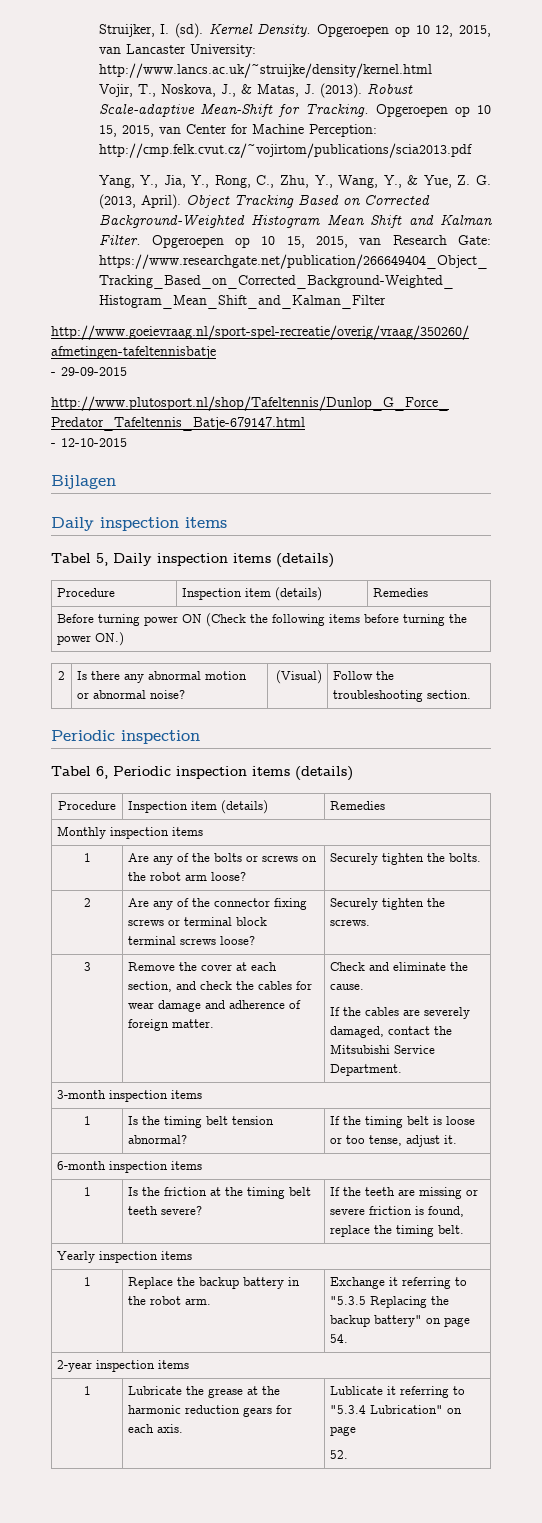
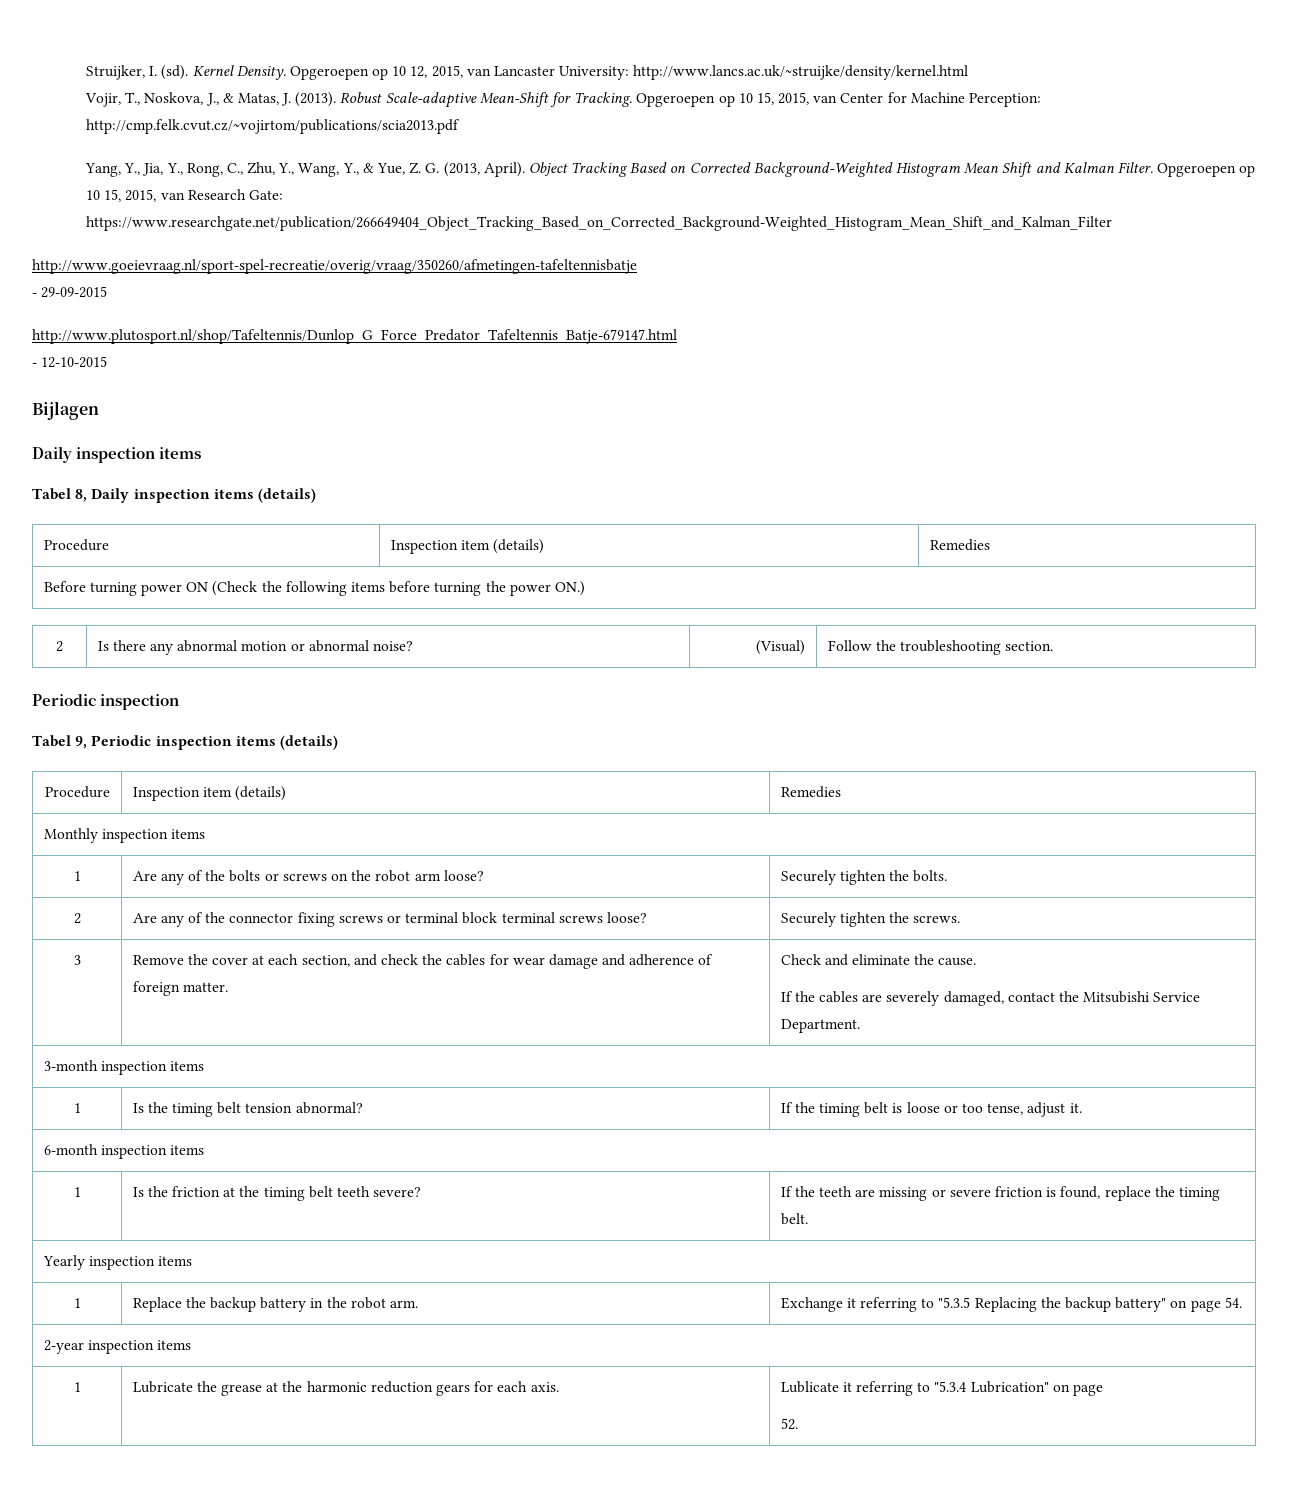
- Tabel 5, Daily inspection items (details)
+ Tabel 8, Daily inspection items (details)
- Tabel 6, Periodic inspection items (details)
+ Tabel 9, Periodic inspection items (details)

